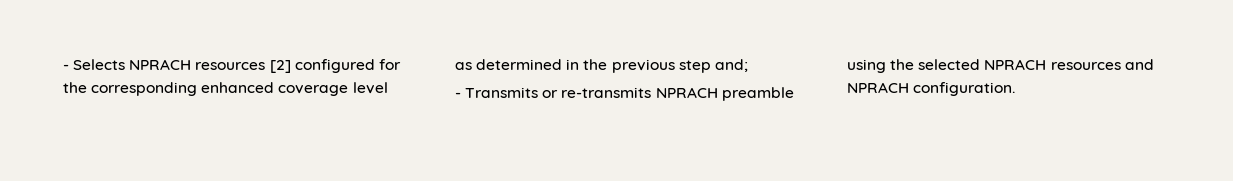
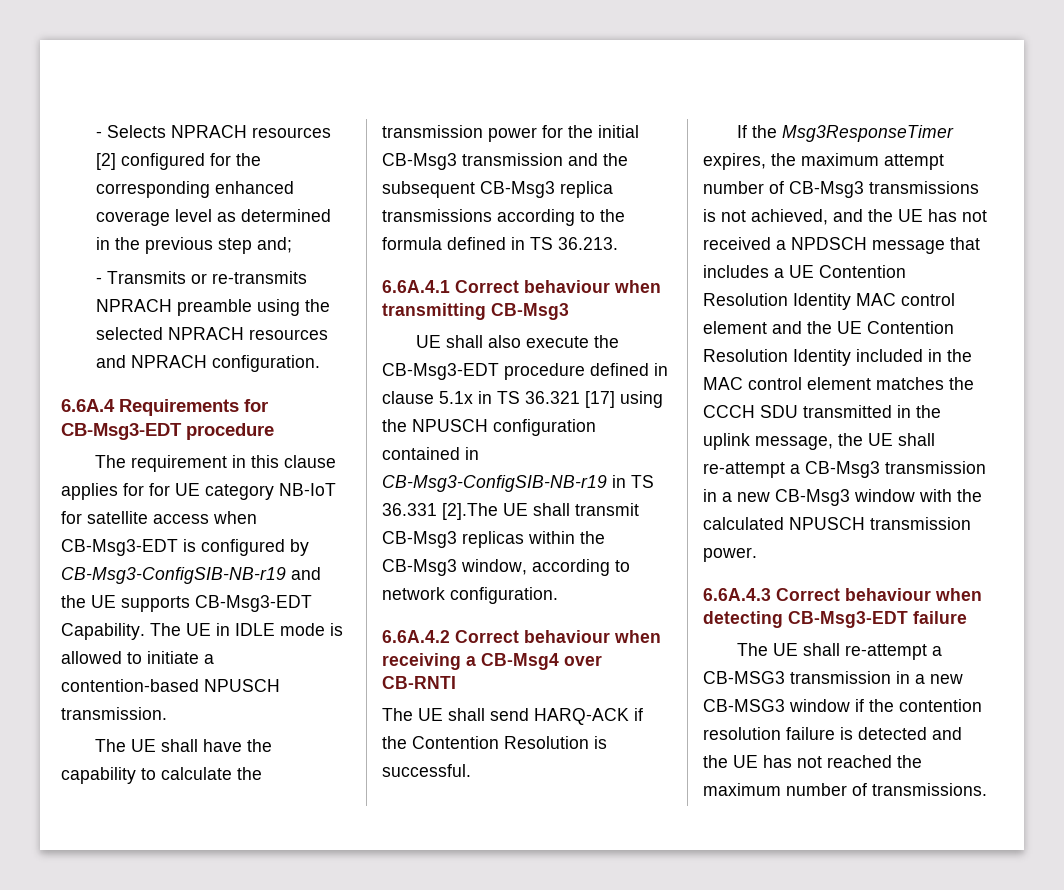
+ 6.6A.4 Requirements for CB-Msg3-EDT procedure
+ The requirement in this clause applies for for UE category NB-IoT for satellite access when CB-Msg3-EDT is configured by CB-Msg3-ConfigSIB-NB-r19 and the UE supports CB-Msg3-EDT Capability. The UE in IDLE mode is allowed to initiate a contention-based NPUSCH transmission.
+ The UE shall have the capability to calculate the transmission power for the initial CB-Msg3 transmission and the subsequent CB-Msg3 replica transmissions according to the formula defined in TS 36.213.
+ 6.6A.4.1 Correct behaviour when transmitting CB-Msg3
+ UE shall also execute the CB-Msg3-EDT procedure defined in clause 5.1x in TS 36.321 [17] using the NPUSCH configuration contained in CB-Msg3-ConfigSIB-NB-r19 in TS 36.331 [2].The UE shall transmit CB-Msg3 replicas within the CB-Msg3 window, according to network configuration.
+ 6.6A.4.2 Correct behaviour when receiving a CB-Msg4 over CB-RNTI
+ The UE shall send HARQ-ACK if the Contention Resolution is successful.
+ If the Msg3ResponseTimer expires, the maximum attempt number of CB-Msg3 transmissions is not achieved, and the UE has not received a NPDSCH message that includes a UE Contention Resolution Identity MAC control element and the UE Contention Resolution Identity included in the MAC control element matches the CCCH SDU transmitted in the uplink message, the UE shall re-attempt a CB-Msg3 transmission in a new CB-Msg3 window with the calculated NPUSCH transmission power.
+ 6.6A.4.3 Correct behaviour when detecting CB-Msg3-EDT failure
+ The UE shall re-attempt a CB-MSG3 transmission in a new CB-MSG3 window if the contention resolution failure is detected and the UE has not reached the maximum number of transmissions.

